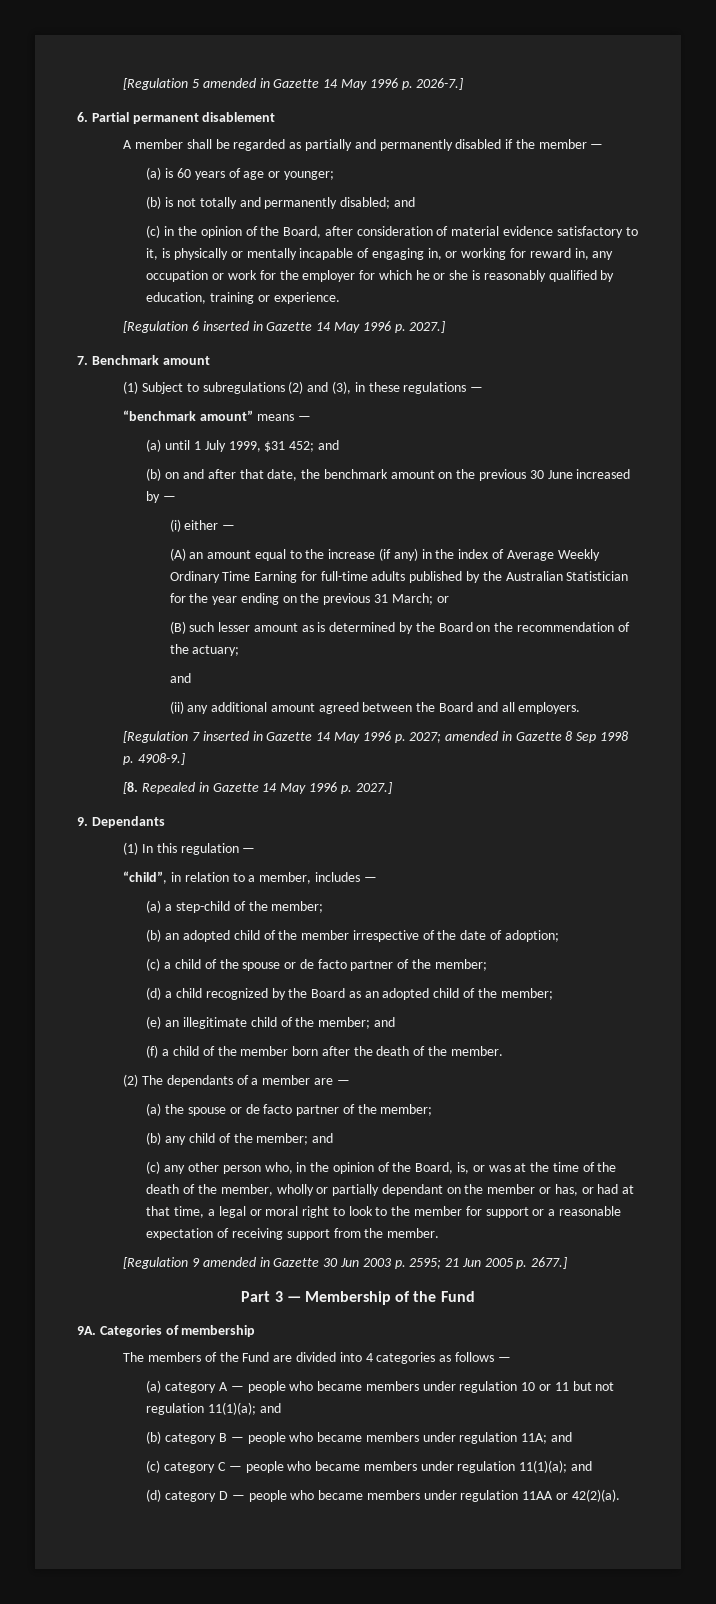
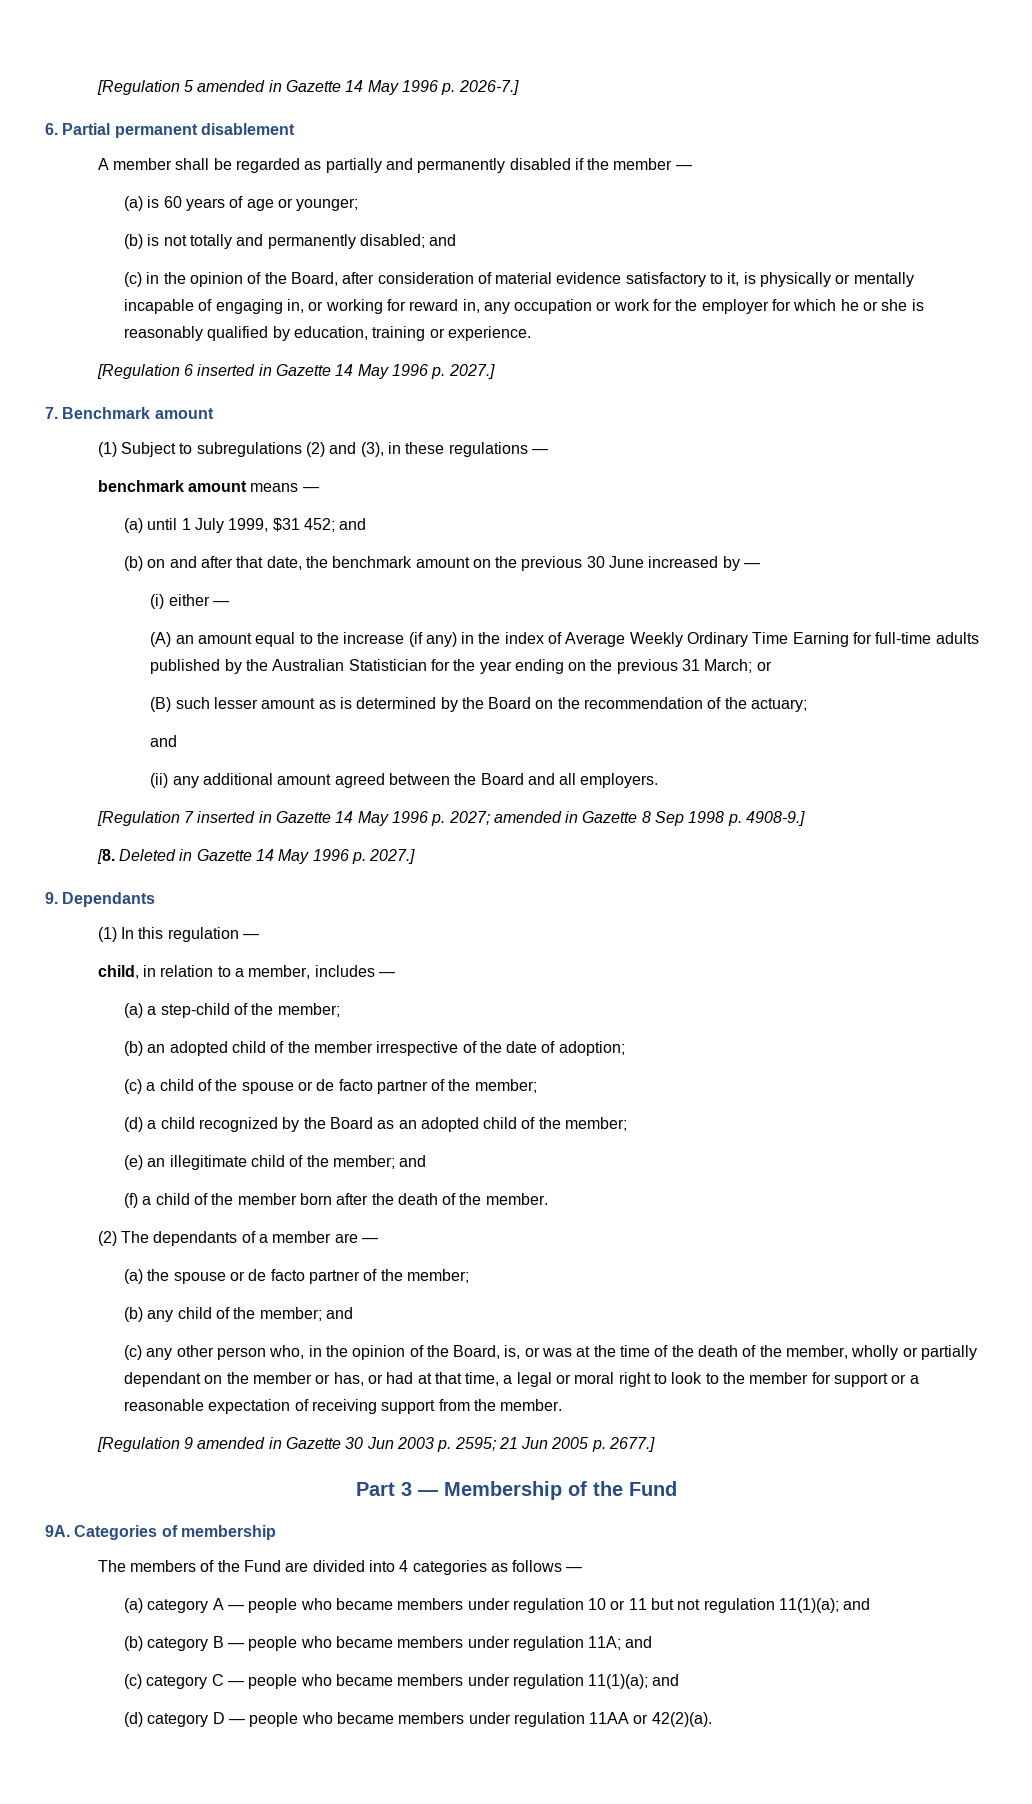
- “benchmark amount” means —
+ benchmark amount means —
- [8. Repealed in Gazette 14 May 1996 p. 2027.]
+ [8. Deleted in Gazette 14 May 1996 p. 2027.]
- “child”, in relation to a member, includes —
+ child, in relation to a member, includes —

